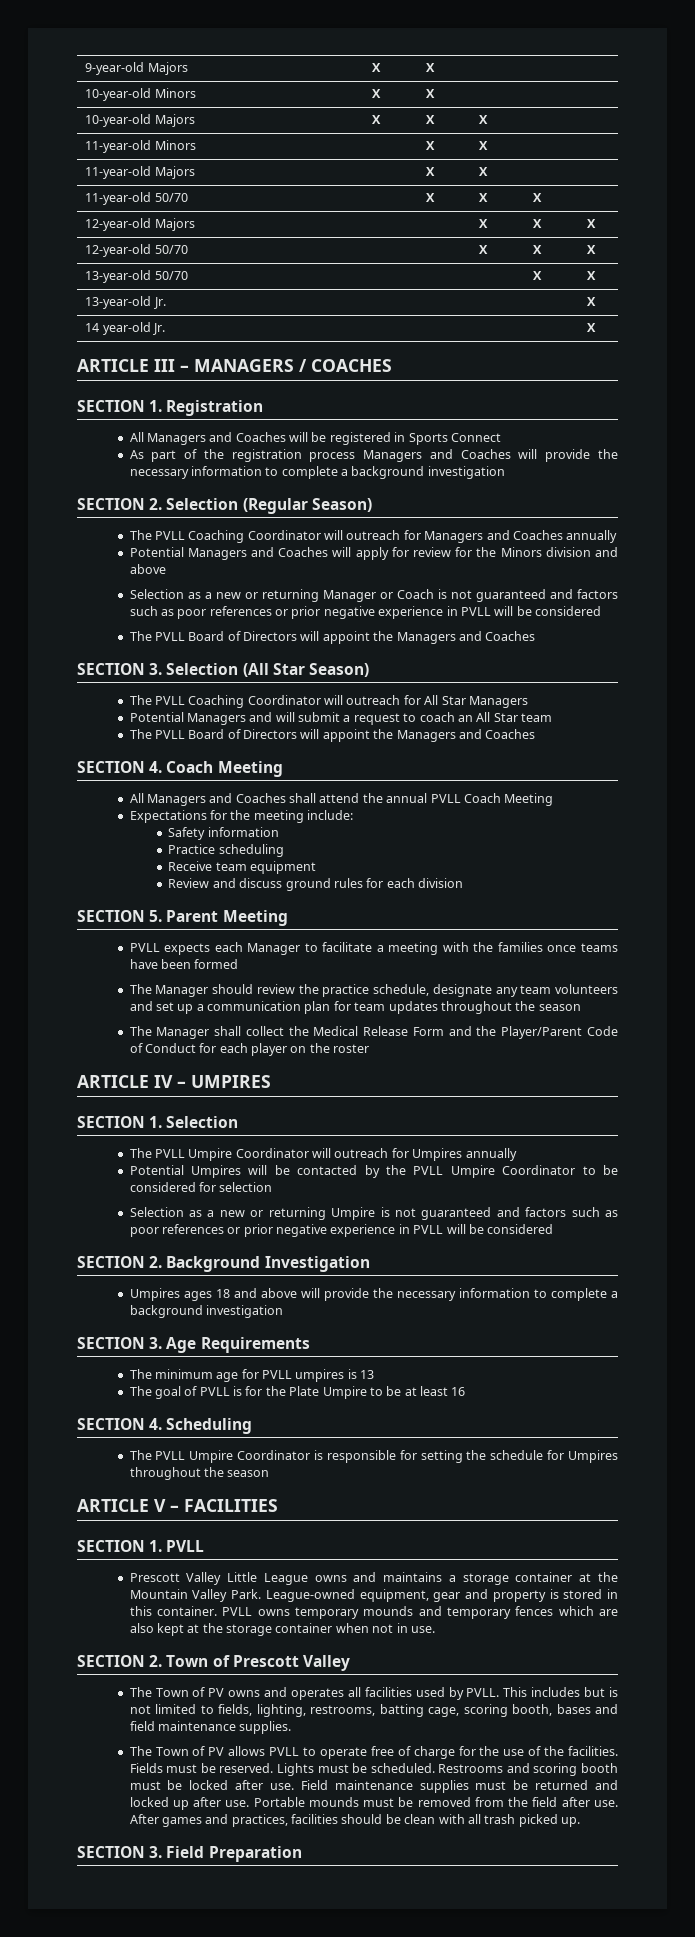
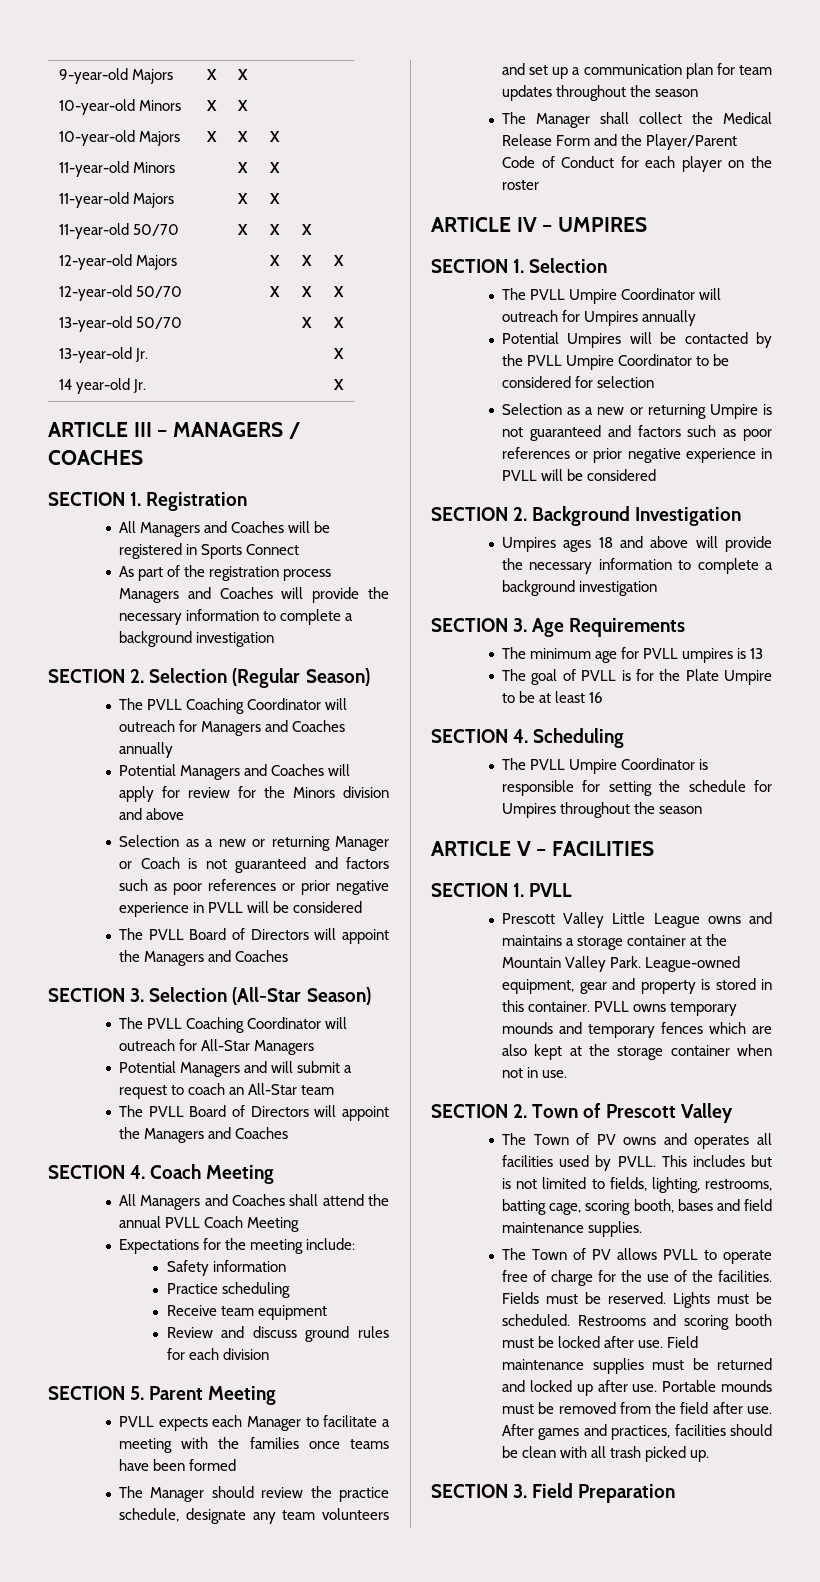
- SECTION 3. Selection (All Star Season)
- The PVLL Coaching Coordinator will outreach for All Star Managers
+ SECTION 3. Selection (All-Star Season)
+ The PVLL Coaching Coordinator will outreach for All-Star Managers
- Potential Managers and will submit a request to coach an All Star team
+ Potential Managers and will submit a request to coach an All-Star team

